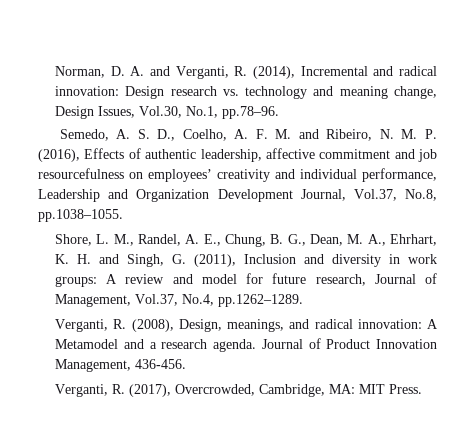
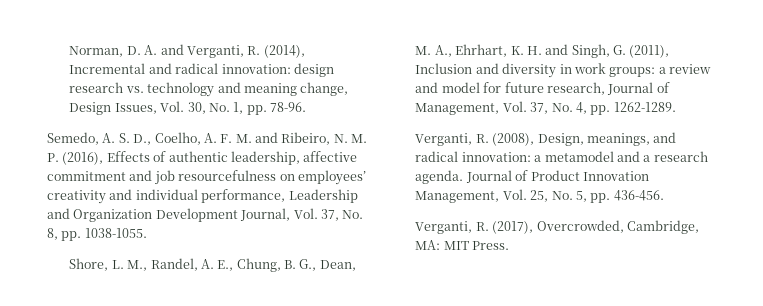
- Norman, D. A. and Verganti, R. (2014), Incremental and radical innovation: Design research vs. technology and meaning change, Design Issues, Vol.30, No.1, pp.78–96.
+ Norman, D. A. and Verganti, R. (2014), Incremental and radical innovation: design research vs. technology and meaning change, Design Issues, Vol. 30, No. 1, pp. 78-96.
- Semedo, A. S. D., Coelho, A. F. M. and Ribeiro, N. M. P. (2016), Effects of authentic leadership, affective commitment and job resourcefulness on employees’ creativity and individual performance, Leadership and Organization Development Journal, Vol.37, No.8, pp.1038–1055.
+ Semedo, A. S. D., Coelho, A. F. M. and Ribeiro, N. M. P. (2016), Effects of authentic leadership, affective commitment and job resourcefulness on employees’ creativity and individual performance, Leadership and Organization Development Journal, Vol. 37, No. 8, pp. 1038-1055.
- Shore, L. M., Randel, A. E., Chung, B. G., Dean, M. A., Ehrhart, K. H. and Singh, G. (2011), Inclusion and diversity in work groups: A review and model for future research, Journal of Management, Vol.37, No.4, pp.1262–1289.
+ Shore, L. M., Randel, A. E., Chung, B. G., Dean, M. A., Ehrhart, K. H. and Singh, G. (2011), Inclusion and diversity in work groups: a review and model for future research, Journal of Management, Vol. 37, No. 4, pp. 1262-1289.
- Verganti, R. (2008), Design, meanings, and radical innovation: A Metamodel and a research agenda.
+ Verganti, R. (2008), Design, meanings, and radical innovation: a metamodel and a research agenda.
- Journal of Product Innovation Management, 436-456.
+ Journal of Product Innovation Management, Vol. 25, No. 5, pp. 436-456.

